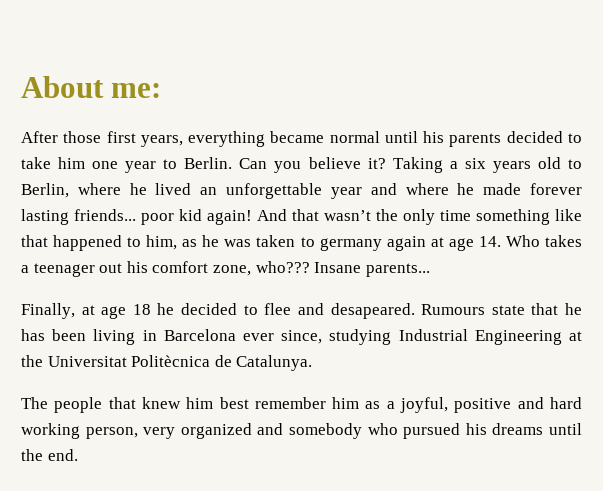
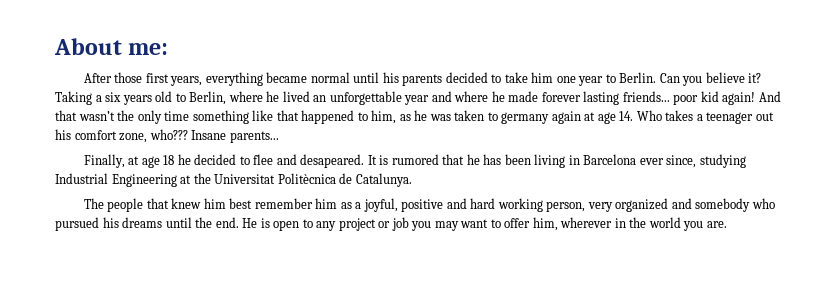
- Rumours state that he has been living in Barcelona ever since, studying Industrial Engineering at the Universitat Politècnica de Catalunya.
+ It is rumored that he has been living in Barcelona ever since, studying Industrial Engineering at the Universitat Politècnica de Catalunya.
+ He is open to any project or job you may want to offer him, wherever in the world you are.

